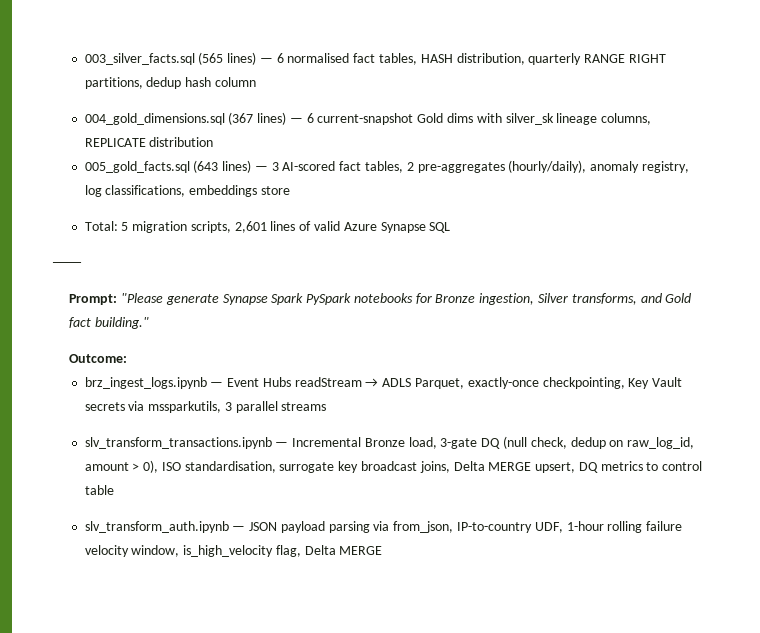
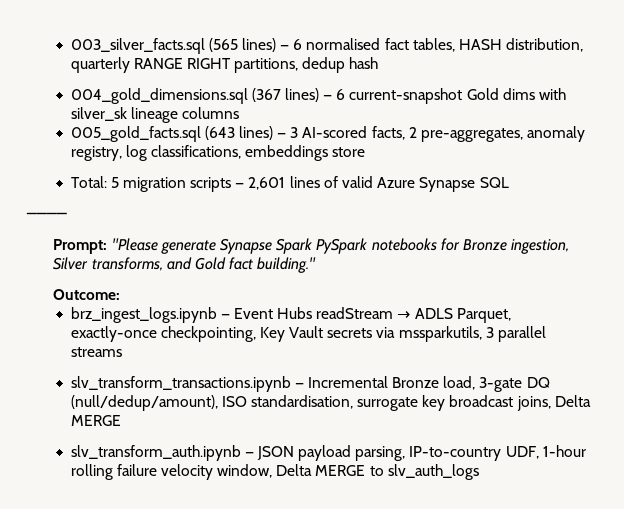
- 003_silver_facts.sql (565 lines) — 6 normalised fact tables, HASH distribution, quarterly RANGE RIGHT partitions, dedup hash column
+ 003_silver_facts.sql (565 lines) — 6 normalised fact tables, HASH distribution, quarterly RANGE RIGHT partitions, dedup hash
- 004_gold_dimensions.sql (367 lines) — 6 current-snapshot Gold dims with silver_sk lineage columns, REPLICATE distribution
+ 004_gold_dimensions.sql (367 lines) — 6 current-snapshot Gold dims with silver_sk lineage columns
- 005_gold_facts.sql (643 lines) — 3 AI-scored fact tables, 2 pre-aggregates (hourly/daily), anomaly registry, log classifications, embeddings store
+ 005_gold_facts.sql (643 lines) — 3 AI-scored facts, 2 pre-aggregates, anomaly registry, log classifications, embeddings store
- Total: 5 migration scripts, 2,601 lines of valid Azure Synapse SQL
+ Total: 5 migration scripts — 2,601 lines of valid Azure Synapse SQL
- slv_transform_transactions.ipynb — Incremental Bronze load, 3-gate DQ (null check, dedup on raw_log_id, amount > 0), ISO standardisation, surrogate key broadcast joins, Delta MERGE upsert, DQ metrics to control table
+ slv_transform_transactions.ipynb — Incremental Bronze load, 3-gate DQ (null/dedup/amount), ISO standardisation, surrogate key broadcast joins, Delta MERGE
- slv_transform_auth.ipynb — JSON payload parsing via from_json, IP-to-country UDF, 1-hour rolling failure velocity window, is_high_velocity flag, Delta MERGE
+ slv_transform_auth.ipynb — JSON payload parsing, IP-to-country UDF, 1-hour rolling failure velocity window, Delta MERGE to slv_auth_logs

